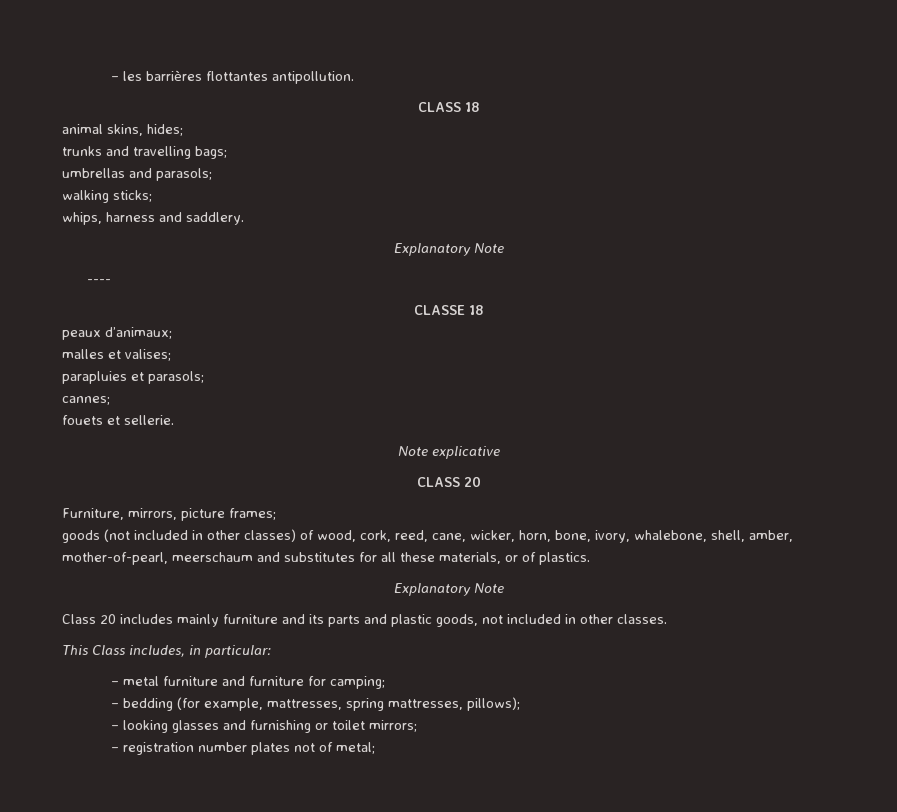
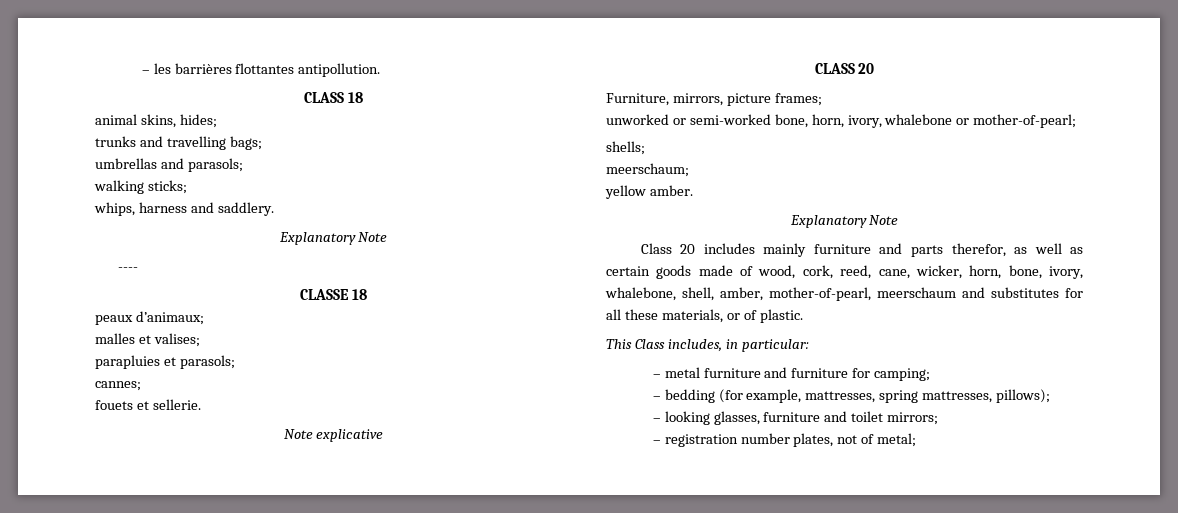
- goods (not included in other classes) of wood, cork, reed, cane, wicker, horn, bone, ivory, whalebone, shell, amber, mother-of-pearl, meerschaum and substitutes for all these materials, or of plastics.
+ unworked or semi-worked bone, horn, ivory, whalebone or mother-of-pearl;
+ shells;
+ meerschaum;
+ yellow amber.
  Explanatory Note
- Class 20 includes mainly furniture and its parts and plastic goods, not included in other classes.
+ Class 20 includes mainly furniture and parts therefor, as well as certain goods made of wood, cork, reed, cane, wicker, horn, bone, ivory, whalebone, shell, amber, mother-of-pearl, meerschaum and substitutes for all these materials, or of plastic.
- – looking glasses and furnishing or toilet mirrors;
+ – looking glasses, furniture and toilet mirrors;
- – registration number plates not of metal;
+ – registration number plates, not of metal;

